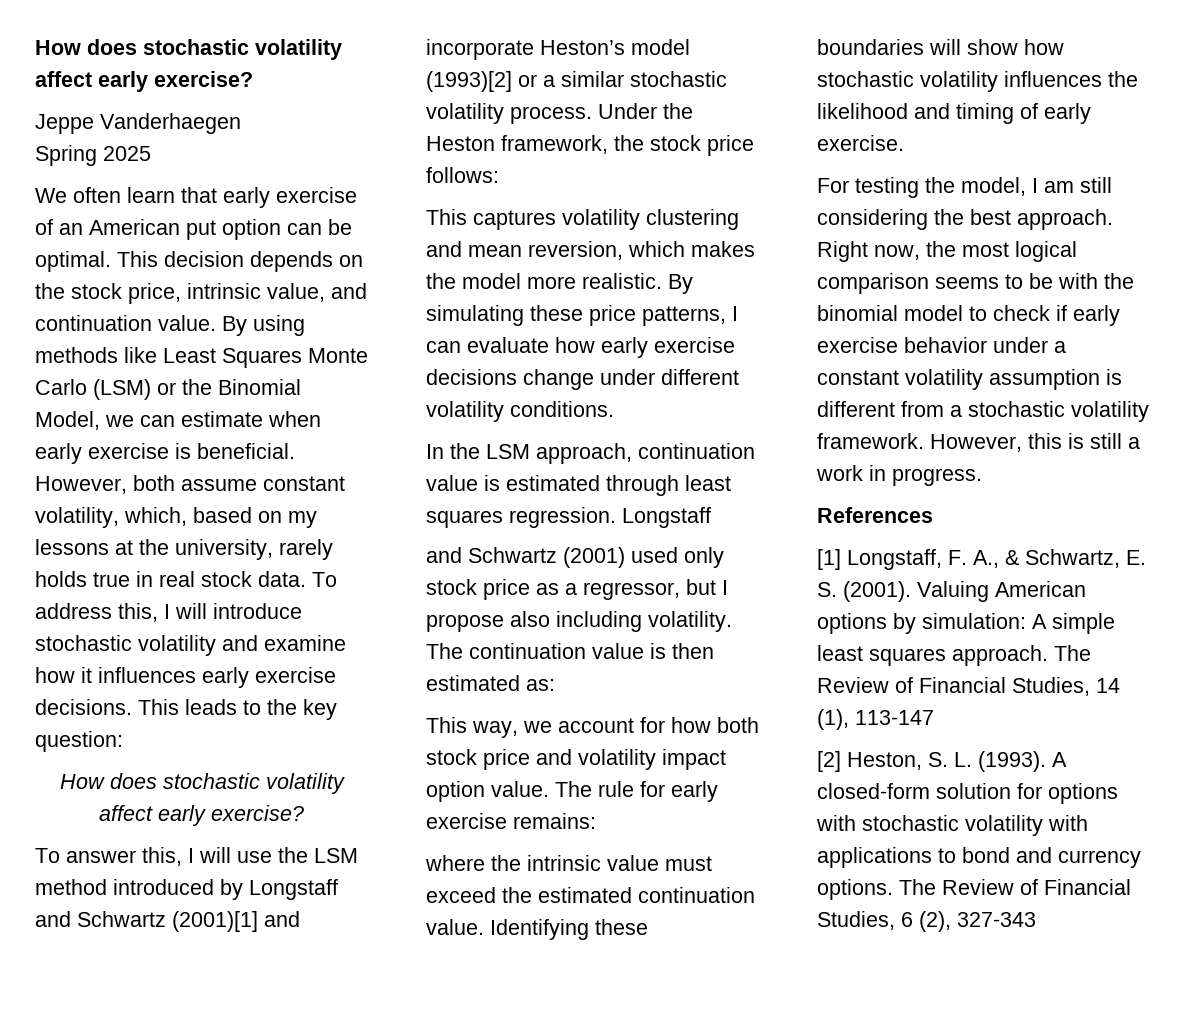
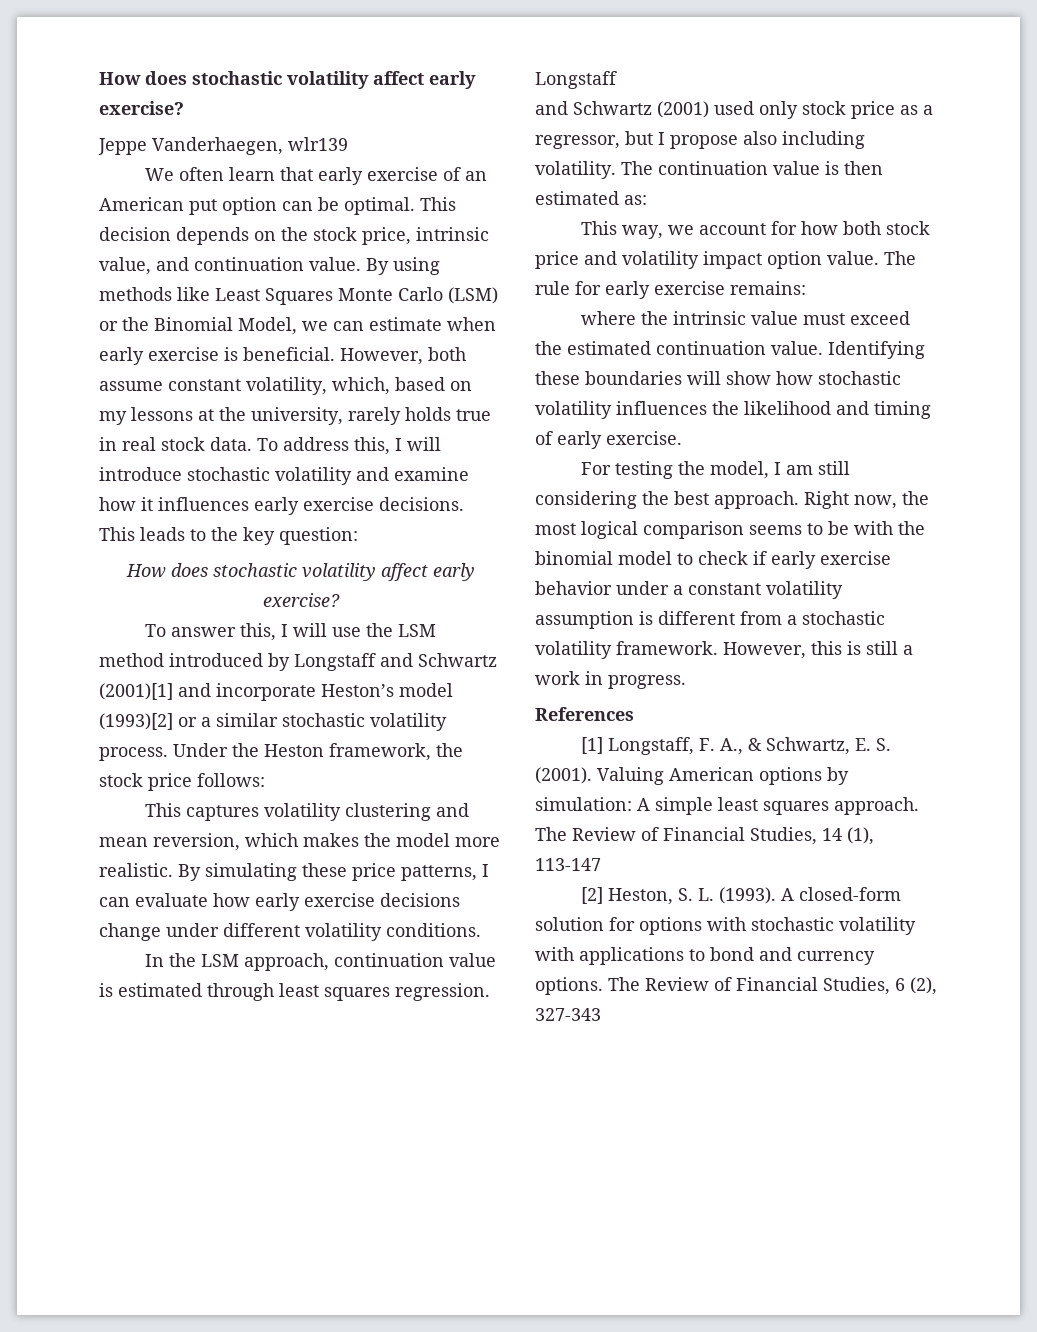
- Jeppe Vanderhaegen
- Spring 2025
+ Jeppe Vanderhaegen, wlr139

